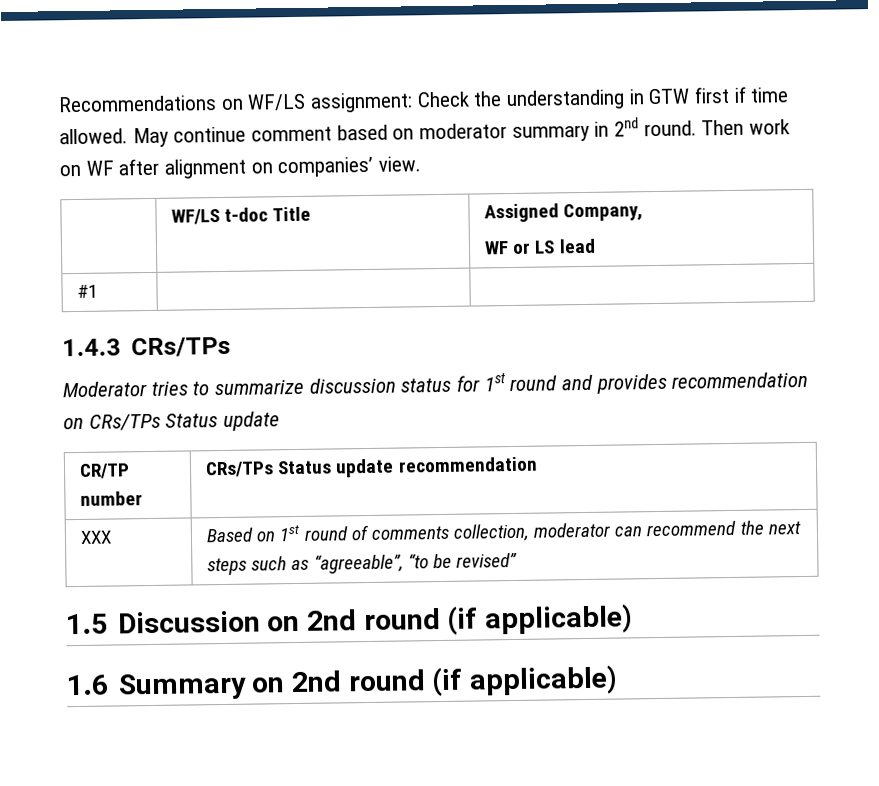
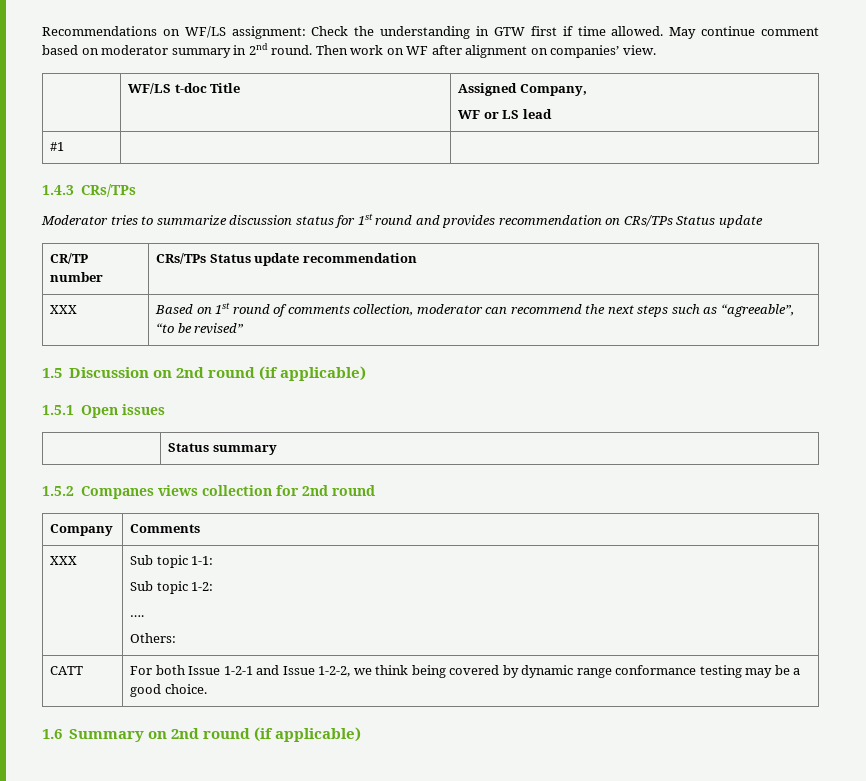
+ 1.5.1 Open issues
+ | Status summary
+ 1.5.2 Companes views collection for 2nd round
+ Company | Comments
+ XXX | Sub topic 1-1:
+ Sub topic 1-2:
+ ….
+ Others:
+ CATT | For both Issue 1-2-1 and Issue 1-2-2, we think being covered by dynamic range conformance testing may be a good choice.

